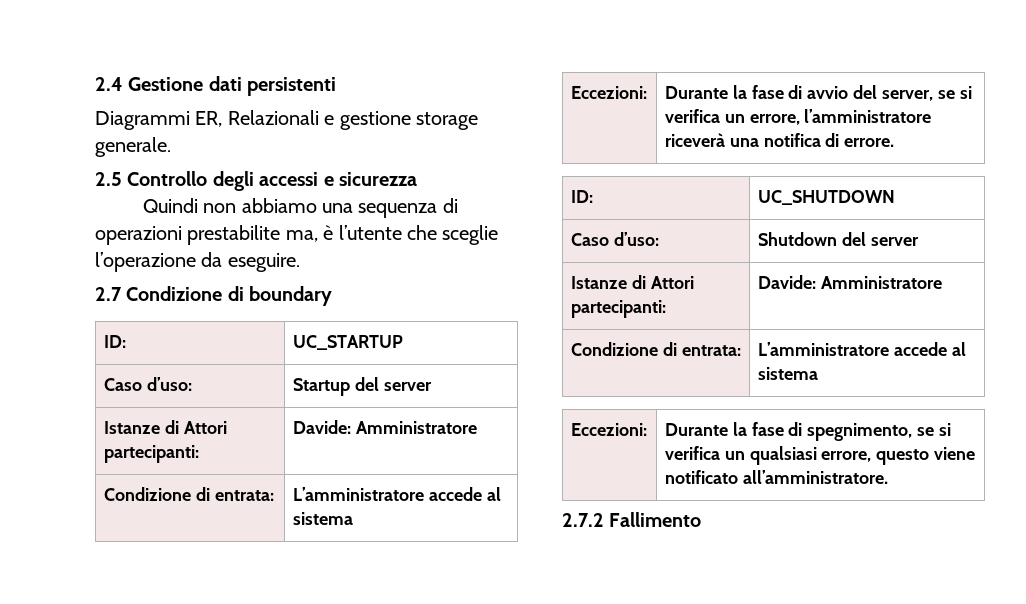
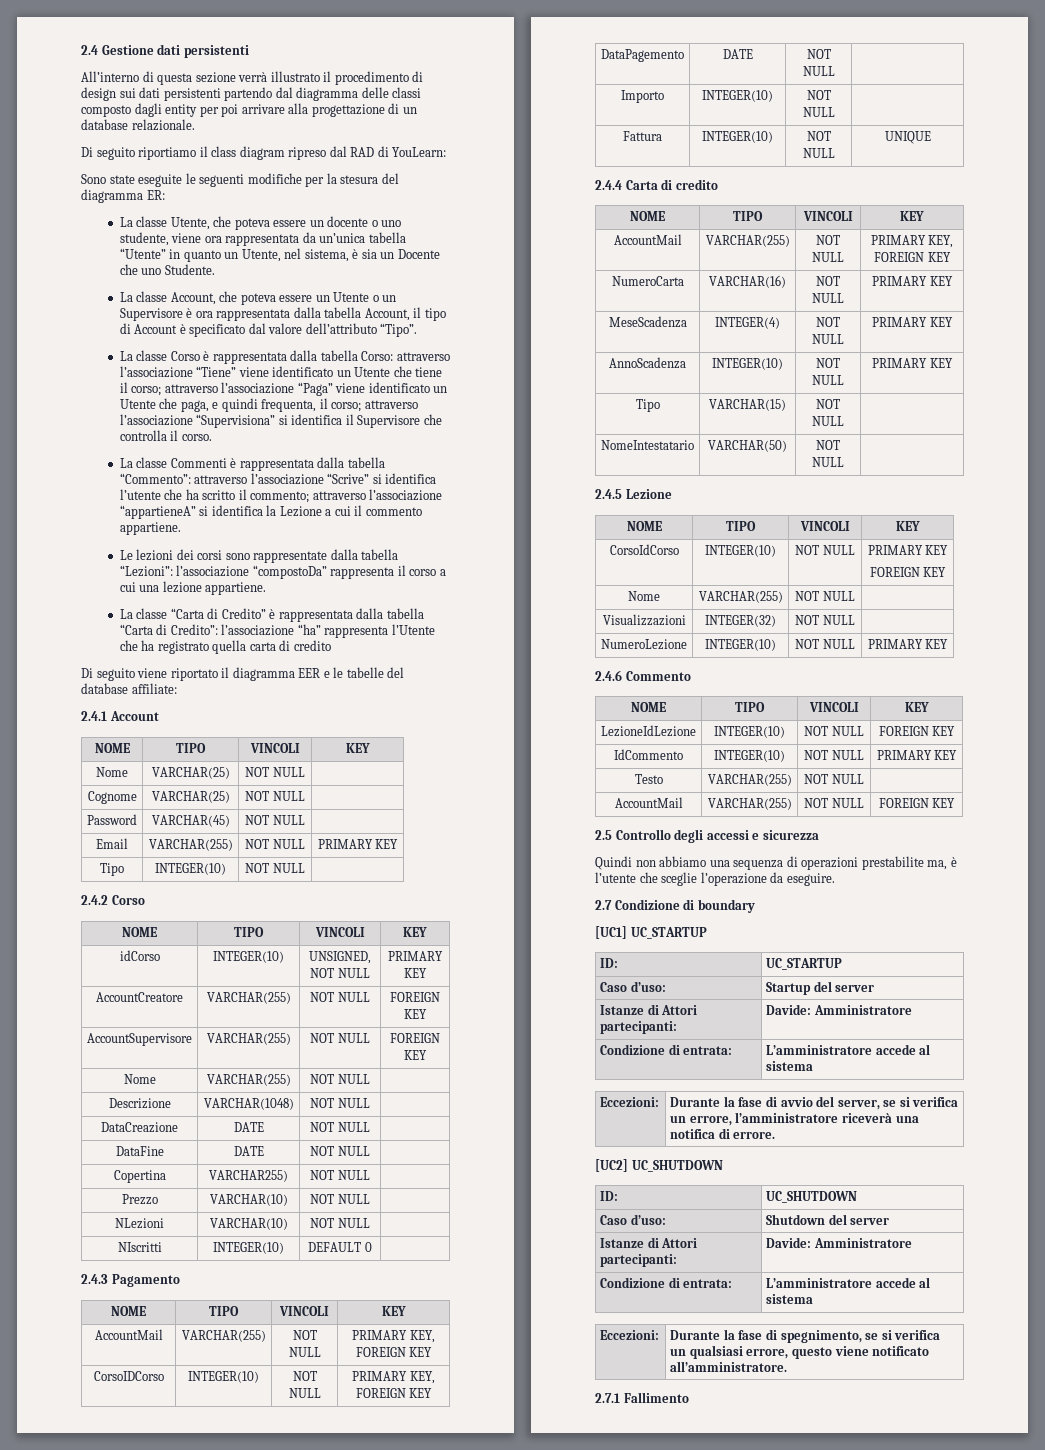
- Diagrammi ER, Relazionali e gestione storage generale.
+ All’interno di questa sezione verrà illustrato il procedimento di design sui dati persistenti partendo dal diagramma delle classi composto dagli entity per poi arrivare alla progettazione di un database relazionale.
+ Di seguito riportiamo il class diagram ripreso dal RAD di YouLearn:
+ Sono state eseguite le seguenti modifiche per la stesura del diagramma ER:
+ La classe Utente, che poteva essere un docente o uno studente, viene ora rappresentata da un’unica tabella “Utente” in quanto un Utente, nel sistema, è sia un Docente che uno Studente.
+ La classe Account, che poteva essere un Utente o un Supervisore è ora rappresentata dalla tabella Account, il tipo di Account è specificato dal valore dell’attributo “Tipo”.
+ La classe Corso è rappresentata dalla tabella Corso: attraverso l’associazione “Tiene” viene identificato un Utente che tiene il corso; attraverso l’associazione “Paga” viene identificato un Utente che paga, e quindi frequenta, il corso; attraverso l’associazione “Supervisiona” si identifica il Supervisore che controlla il corso.
+ La classe Commenti è rappresentata dalla tabella “Commento”: attraverso l’associazione “Scrive” si identifica l’utente che ha scritto il commento; attraverso l’associazione “appartieneA” si identifica la Lezione a cui il commento appartiene.
+ Le lezioni dei corsi sono rappresentate dalla tabella “Lezioni”: l’associazione “compostoDa” rappresenta il corso a cui una lezione appartiene.
+ La classe “Carta di Credito” è rappresentata dalla tabella “Carta di Credito”: l’associazione “ha” rappresenta l’Utente che ha registrato quella carta di credito
+ Di seguito viene riportato il diagramma EER e le tabelle del database affiliate:
+ 2.4.1 Account
+ NOME | TIPO | VINCOLI | KEY
+ Nome | VARCHAR(25) | NOT NULL |
+ Cognome | VARCHAR(25) | NOT NULL |
+ Password | VARCHAR(45) | NOT NULL |
+ Email | VARCHAR(255) | NOT NULL | PRIMARY KEY
+ Tipo | INTEGER(10) | NOT NULL |
+ 2.4.2 Corso
+ NOME | TIPO | VINCOLI | KEY
+ idCorso | INTEGER(10) | UNSIGNED, NOT NULL | PRIMARY KEY
+ AccountCreatore | VARCHAR(255) | NOT NULL | FOREIGN KEY
+ AccountSupervisore | VARCHAR(255) | NOT NULL | FOREIGN KEY
+ Nome | VARCHAR(255) | NOT NULL |
+ Descrizione | VARCHAR(1048) | NOT NULL |
+ DataCreazione | DATE | NOT NULL |
+ DataFine | DATE | NOT NULL |
+ Copertina | VARCHAR255) | NOT NULL |
+ Prezzo | VARCHAR(10) | NOT NULL |
+ NLezioni | VARCHAR(10) | NOT NULL |
+ NIscritti | INTEGER(10) | DEFAULT 0 |
+ 2.4.3 Pagamento
+ NOME | TIPO | VINCOLI | KEY
+ AccountMail | VARCHAR(255) | NOT NULL | PRIMARY KEY, FOREIGN KEY
+ CorsoIDCorso | INTEGER(10) | NOT NULL | PRIMARY KEY, FOREIGN KEY
+ DataPagemento | DATE | NOT NULL |
+ Importo | INTEGER(10) | NOT NULL |
+ Fattura | INTEGER(10) | NOT NULL | UNIQUE
+ 2.4.4 Carta di credito
+ NOME | TIPO | VINCOLI | KEY
+ AccountMail | VARCHAR(255) | NOT NULL | PRIMARY KEY, FOREIGN KEY
+ NumeroCarta | VARCHAR(16) | NOT NULL | PRIMARY KEY
+ MeseScadenza | INTEGER(4) | NOT NULL | PRIMARY KEY
+ AnnoScadenza | INTEGER(10) | NOT NULL | PRIMARY KEY
+ Tipo | VARCHAR(15) | NOT NULL |
+ NomeIntestatario | VARCHAR(50) | NOT NULL |
+ 2.4.5 Lezione
+ NOME | TIPO | VINCOLI | KEY
+ CorsoIdCorso | INTEGER(10) | NOT NULL | PRIMARY KEY
+ FOREIGN KEY
+ Nome | VARCHAR(255) | NOT NULL |
+ Visualizzazioni | INTEGER(32) | NOT NULL |
+ NumeroLezione | INTEGER(10) | NOT NULL | PRIMARY KEY
+ 2.4.6 Commento
+ NOME | TIPO | VINCOLI | KEY
+ LezioneIdLezione | INTEGER(10) | NOT NULL | FOREIGN KEY
+ IdCommento | INTEGER(10) | NOT NULL | PRIMARY KEY
+ Testo | VARCHAR(255) | NOT NULL |
+ AccountMail | VARCHAR(255) | NOT NULL | FOREIGN KEY
+ [UC1] UC_STARTUP
+ [UC2] UC_SHUTDOWN
- 2.7.2 Fallimento
+ 2.7.1 Fallimento

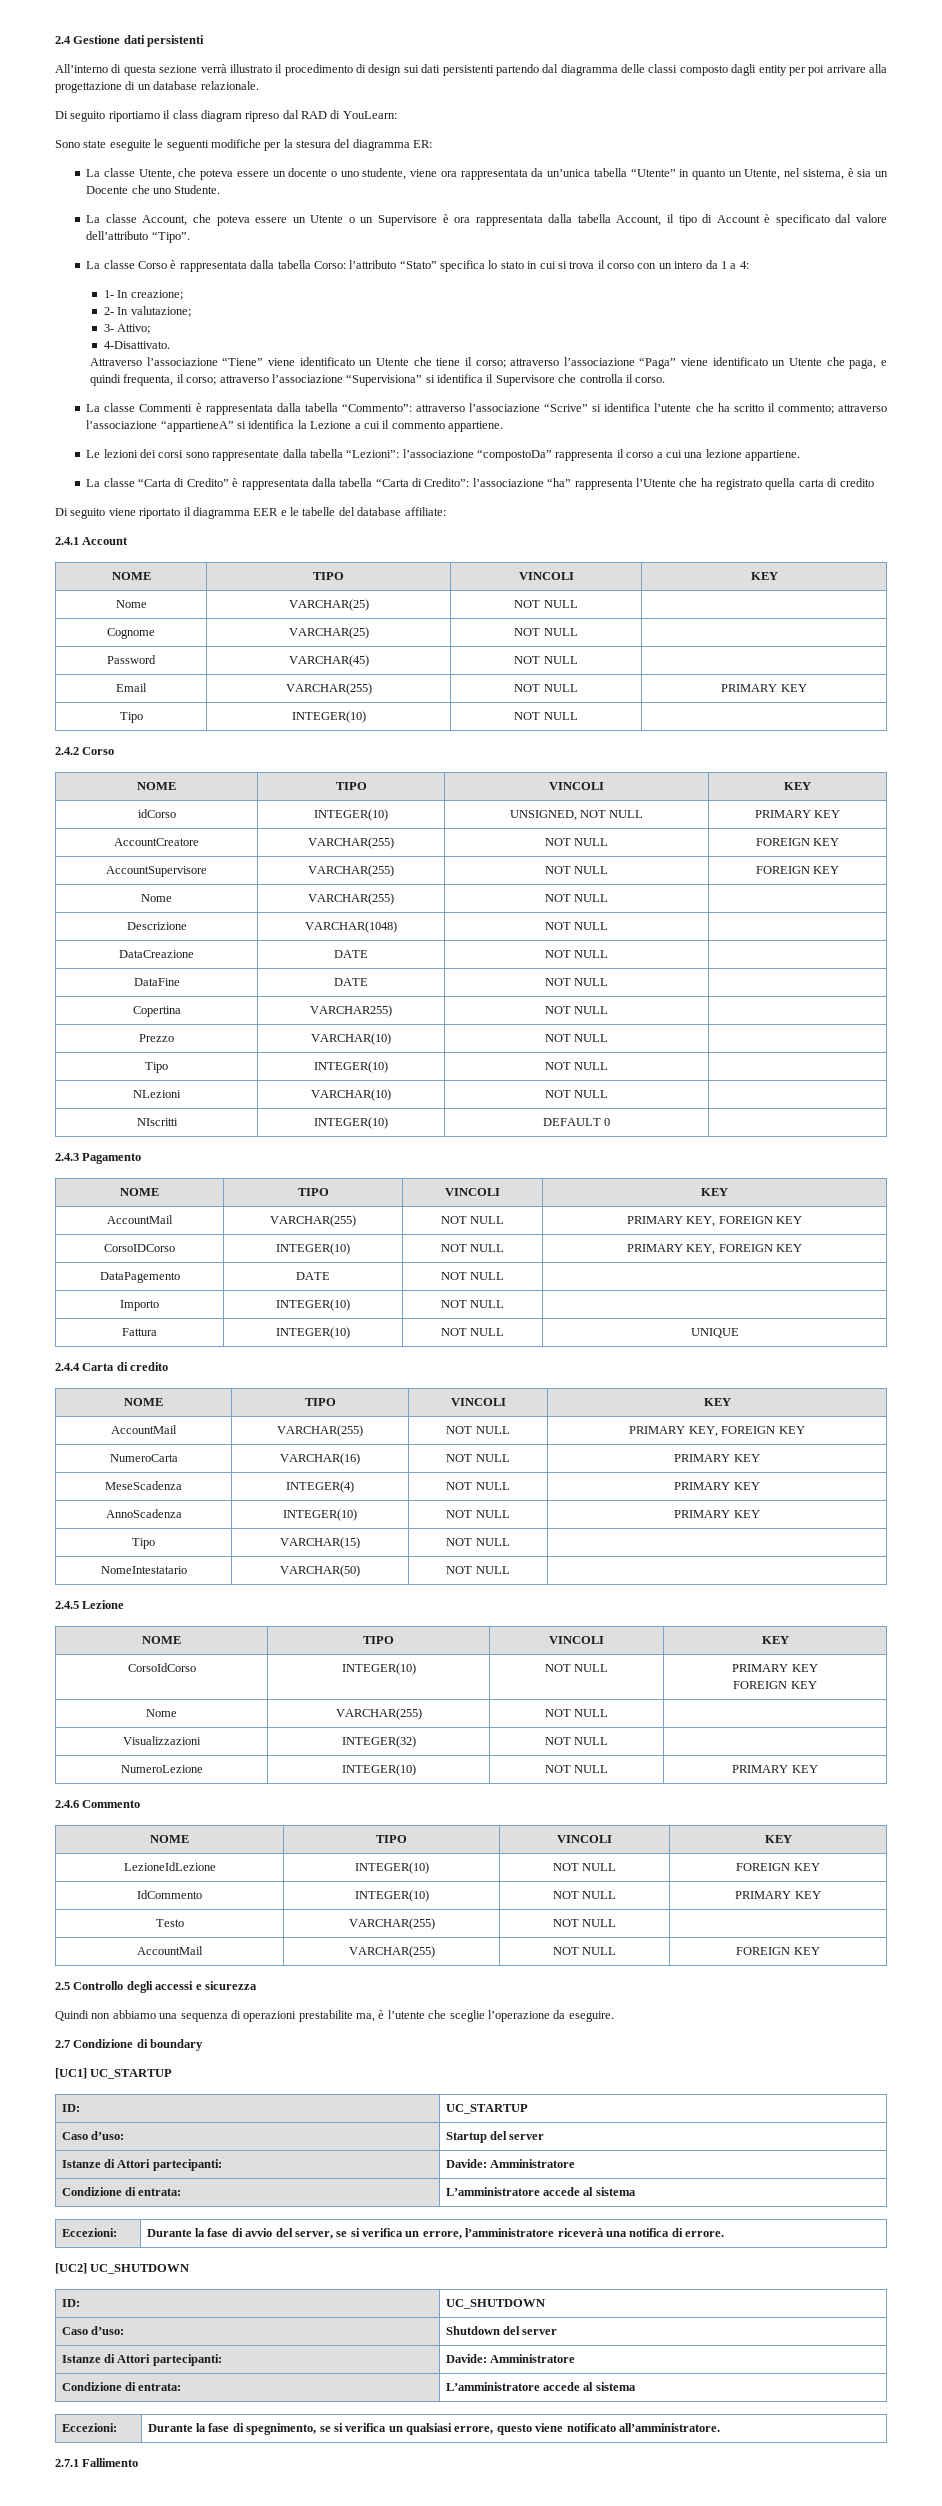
- La classe Corso è rappresentata dalla tabella Corso: attraverso l’associazione “Tiene” viene identificato un Utente che tiene il corso; attraverso l’associazione “Paga” viene identificato un Utente che paga, e quindi frequenta, il corso; attraverso l’associazione “Supervisiona” si identifica il Supervisore che controlla il corso.
+ La classe Corso è rappresentata dalla tabella Corso: l’attributo “Stato” specifica lo stato in cui si trova il corso con un intero da 1 a 4:
+ 1- In creazione;
+ 2- In valutazione;
+ 3- Attivo;
+ 4-Disattivato.
+ Attraverso l’associazione “Tiene” viene identificato un Utente che tiene il corso; attraverso l’associazione “Paga” viene identificato un Utente che paga, e quindi frequenta, il corso; attraverso l’associazione “Supervisiona” si identifica il Supervisore che controlla il corso.
  Prezzo | VARCHAR(10) | NOT NULL |
+ Tipo | INTEGER(10) | NOT NULL |

